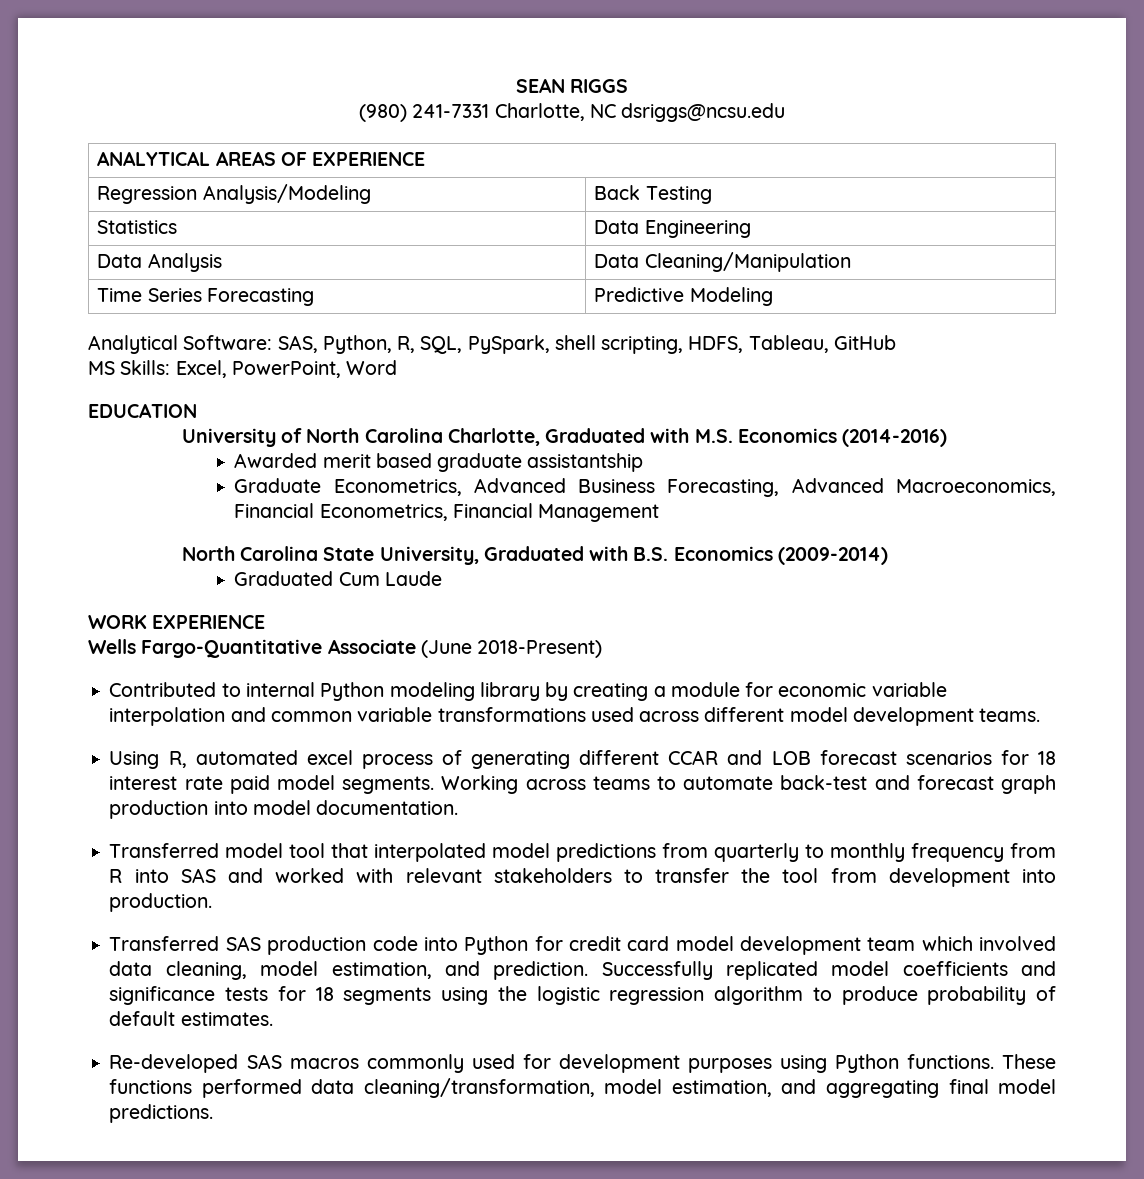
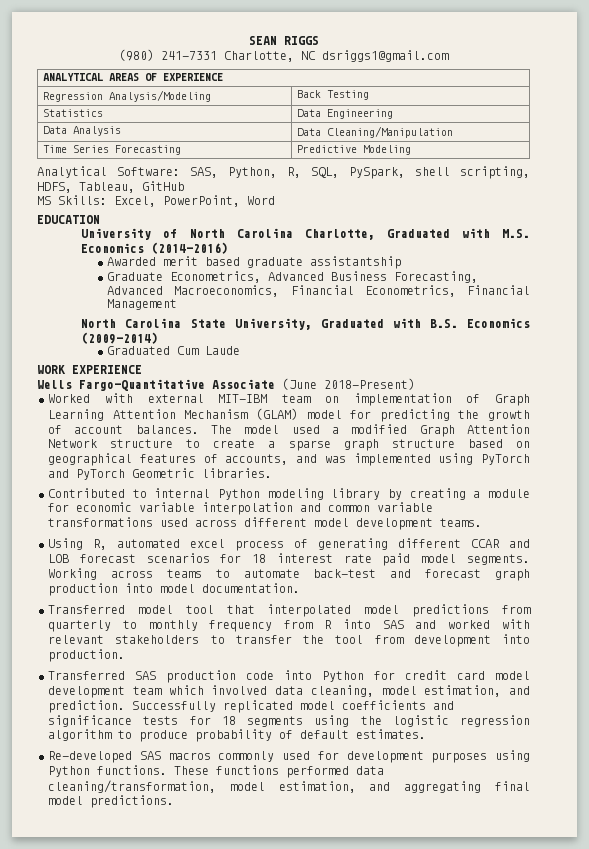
- (980) 241-7331 Charlotte, NC dsriggs@ncsu.edu
+ (980) 241-7331 Charlotte, NC dsriggs1@gmail.com
+ Worked with external MIT-IBM team on implementation of Graph Learning Attention Mechanism (GLAM) model for predicting the growth of account balances. The model used a modified Graph Attention Network structure to create a sparse graph structure based on geographical features of accounts, and was implemented using PyTorch and PyTorch Geometric libraries.

